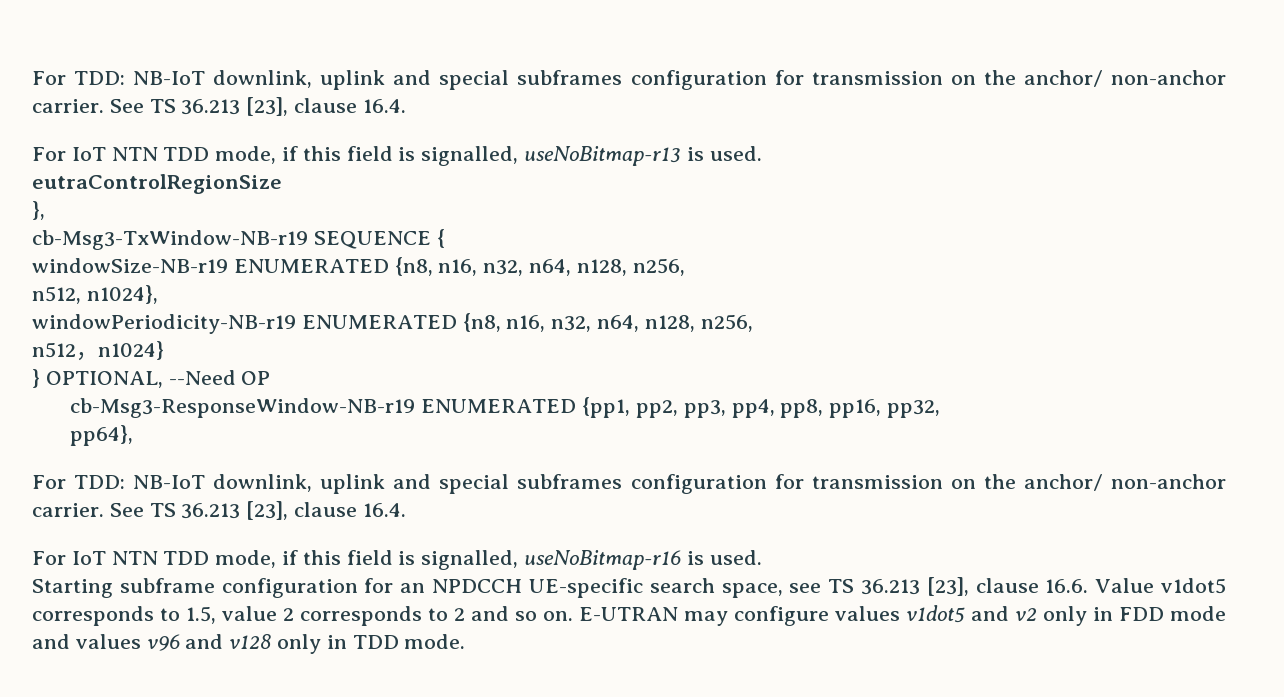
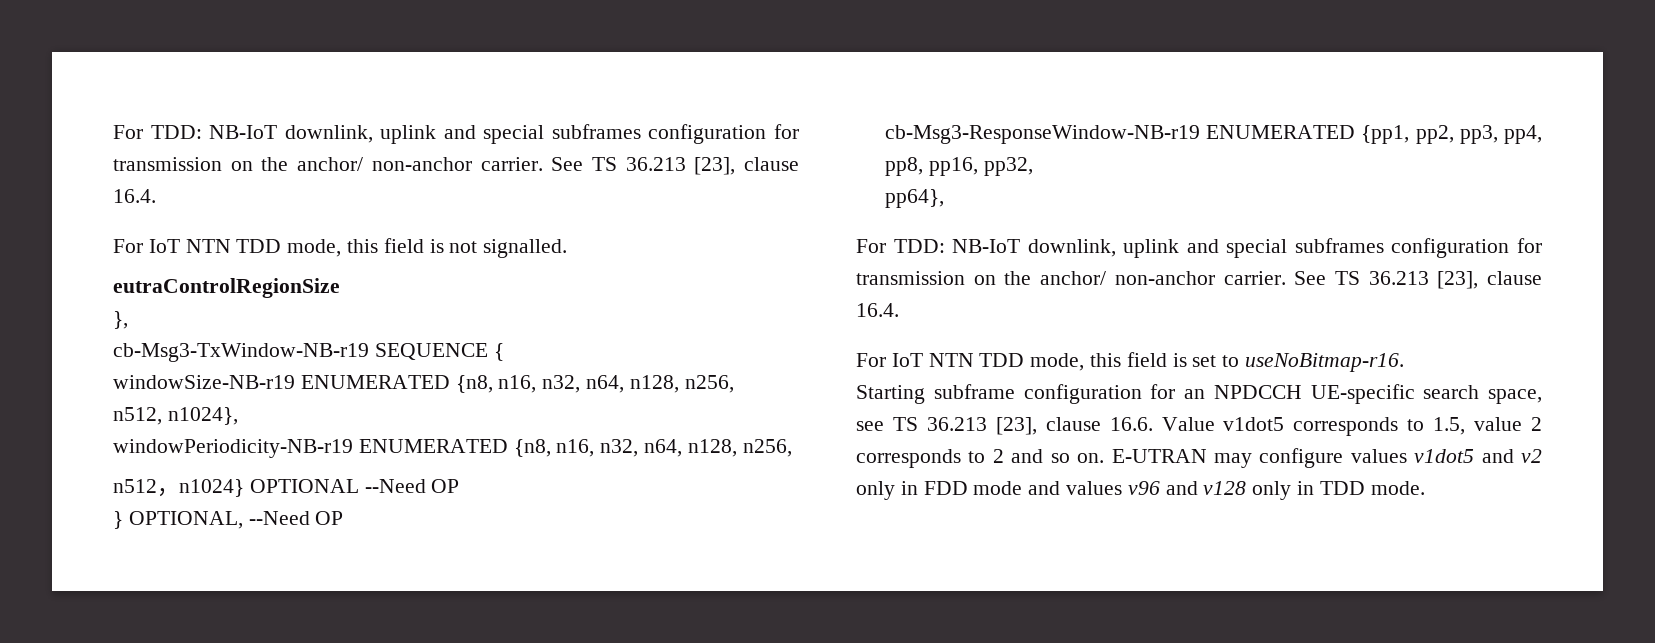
- For IoT NTN TDD mode, if this field is signalled, useNoBitmap-r13 is used.
+ For IoT NTN TDD mode, this field is not signalled.
- n512，n1024}
+ n512，n1024} OPTIONAL --Need OP
- For IoT NTN TDD mode, if this field is signalled, useNoBitmap-r16 is used.
+ For IoT NTN TDD mode, this field is set to useNoBitmap-r16.

